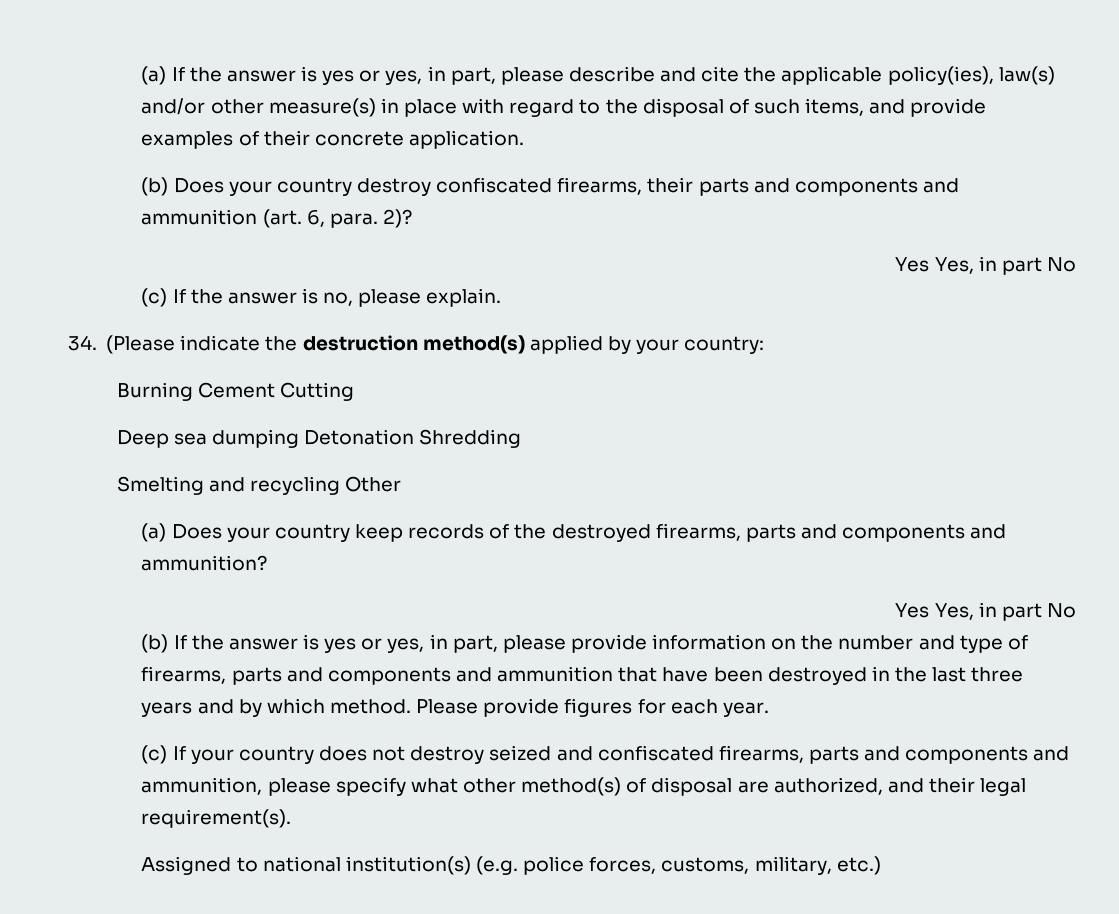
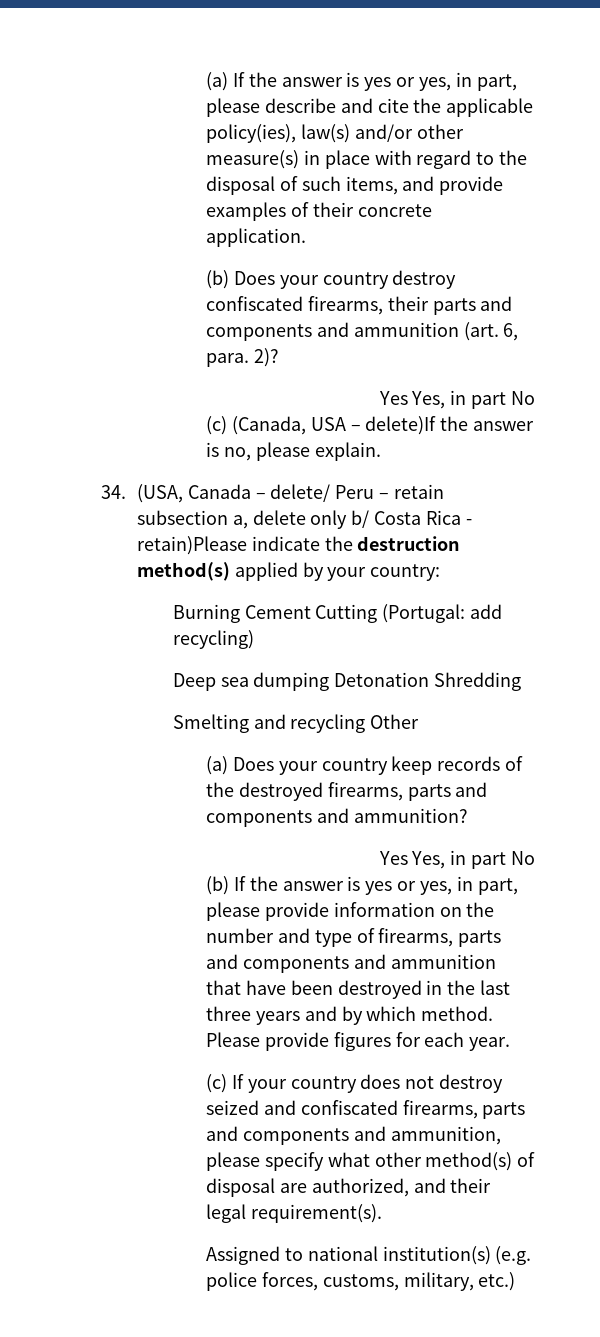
- (c) If the answer is no, please explain.
+ (c) (Canada, USA – delete)If the answer is no, please explain.
- 34. (Please indicate the destruction method(s) applied by your country:
+ 34. (USA, Canada – delete/ Peru – retain subsection a, delete only b/ Costa Rica - retain)Please indicate the destruction method(s) applied by your country:
- Burning Cement Cutting
+ Burning Cement Cutting (Portugal: add recycling)

